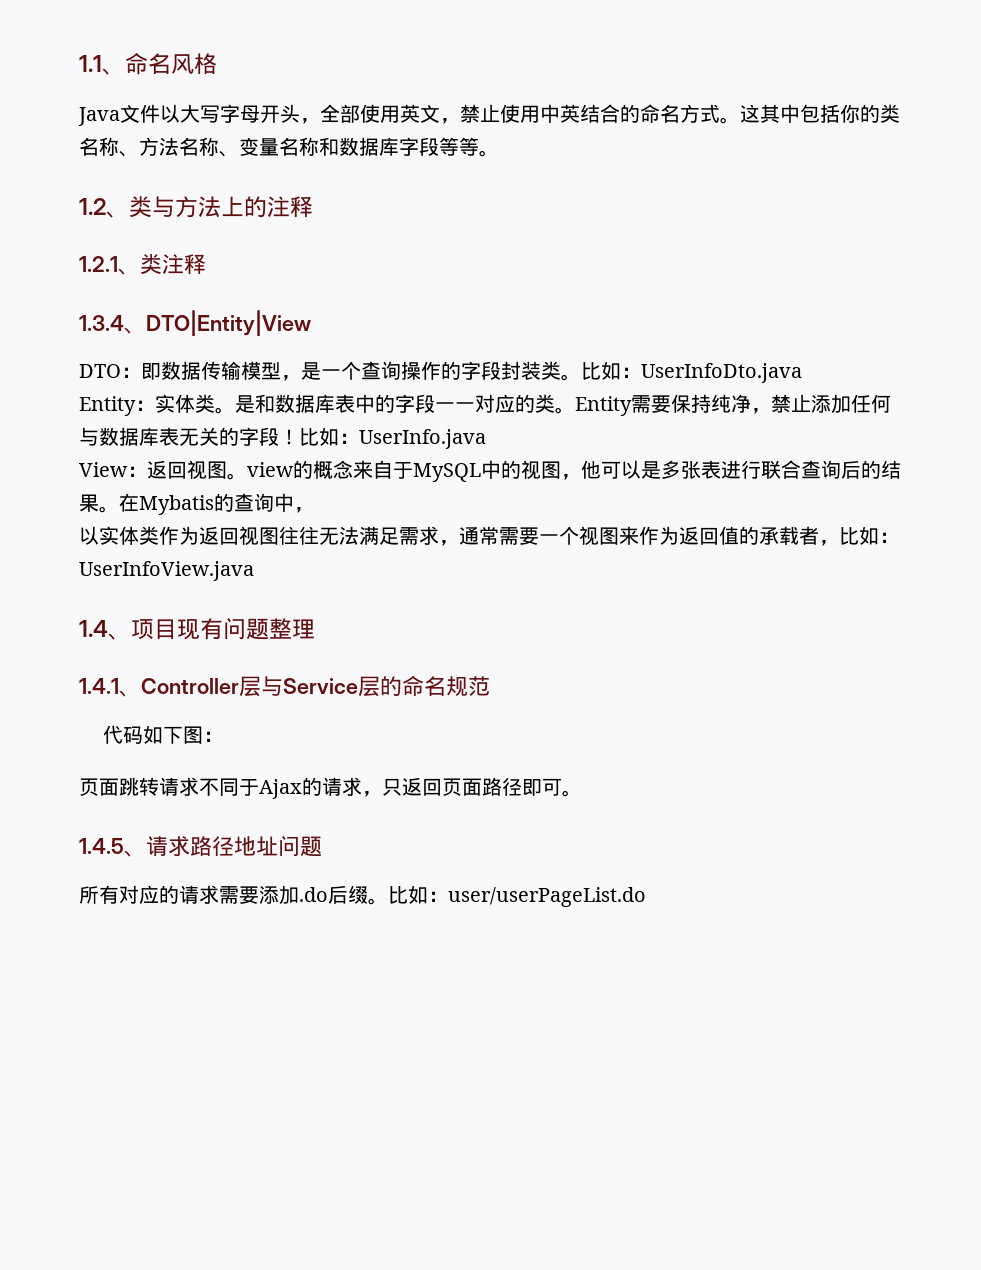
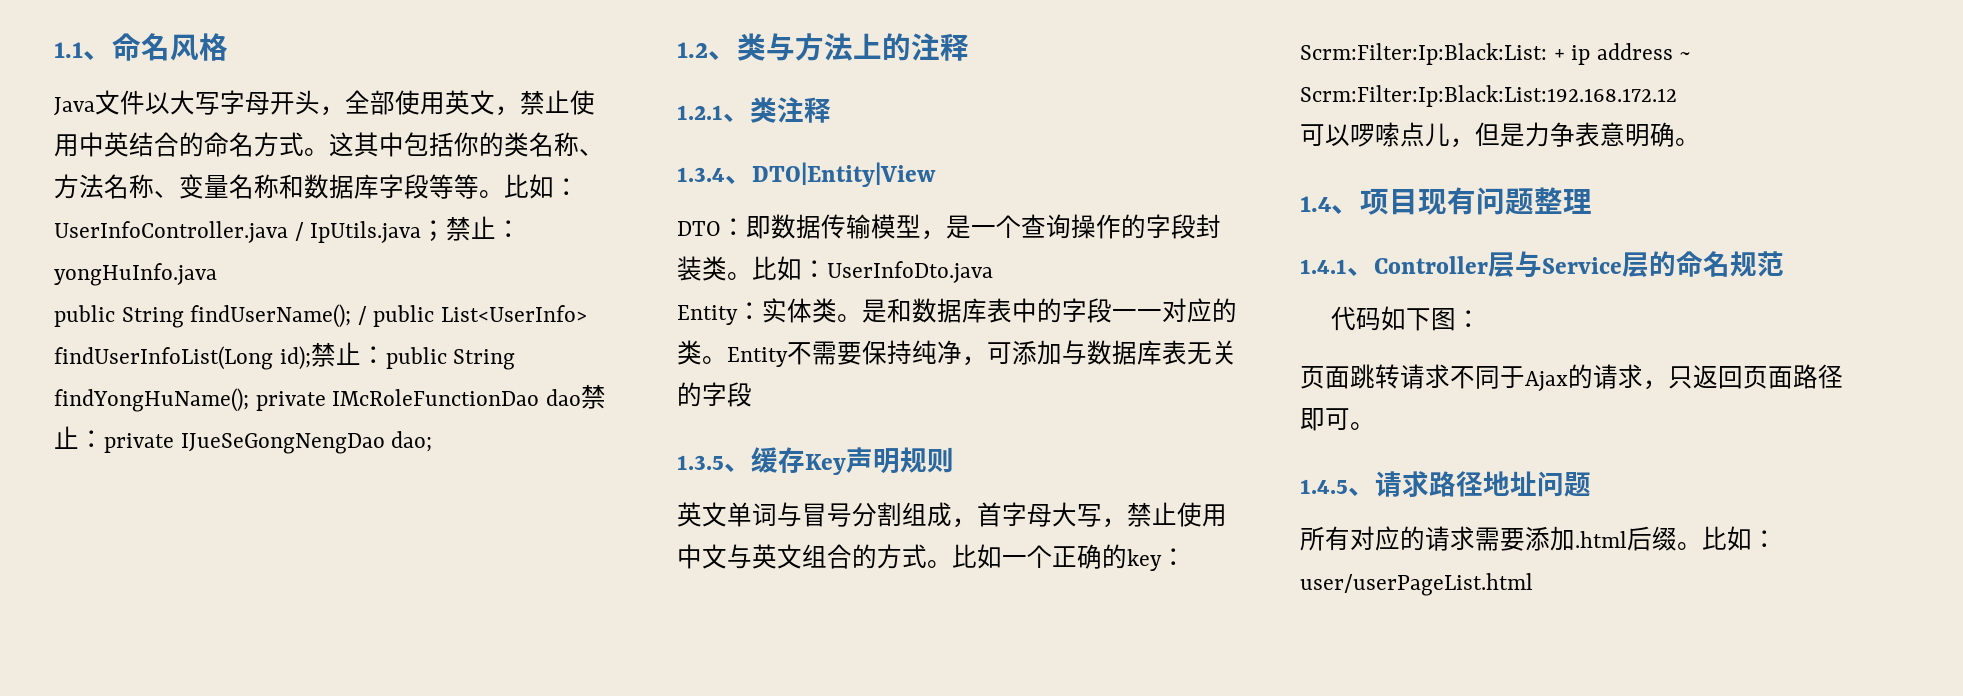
+ 比如：UserInfoController.java / IpUtils.java；禁止：yongHuInfo.java
+ public String findUserName(); / public List<UserInfo> findUserInfoList(Long id);禁止：public String findYongHuName(); private IMcRoleFunctionDao dao禁止：private IJueSeGongNengDao dao;
- Entity需要保持纯净，禁止添加任何与数据库表无关的字段！比如：UserInfo.java
- View：返回视图。view的概念来自于MySQL中的视图，他可以是多张表进行联合查询后的结果。在Mybatis的查询中，
- 以实体类作为返回视图往往无法满足需求，通常需要一个视图来作为返回值的承载者，比如：UserInfoView.java
+ Entity不需要保持纯净，可添加与数据库表无关的字段
+ 1.3.5、缓存Key声明规则
+ 英文单词与冒号分割组成，首字母大写，禁止使用中文与英文组合的方式。比如一个正确的key：Scrm:Filter:Ip:Black:List: + ip address ~ Scrm:Filter:Ip:Black:List:192.168.172.12
+ 可以啰嗦点儿，但是力争表意明确。
- 所有对应的请求需要添加.do后缀。
+ 所有对应的请求需要添加.html后缀。
- 比如：user/userPageList.do
+ 比如：user/userPageList.html

